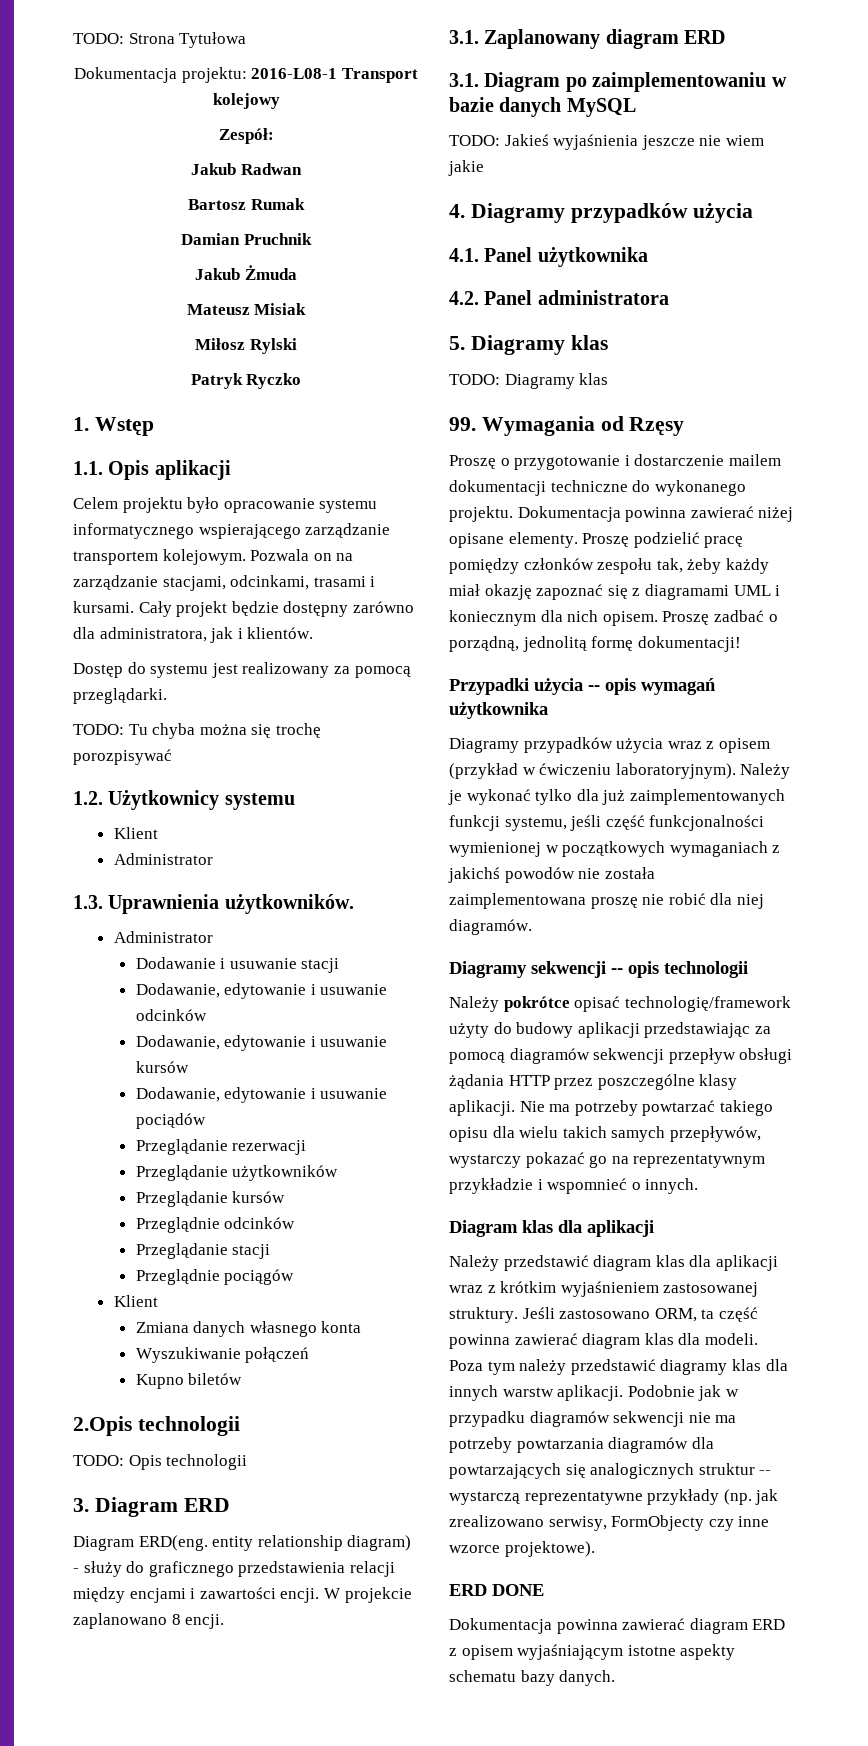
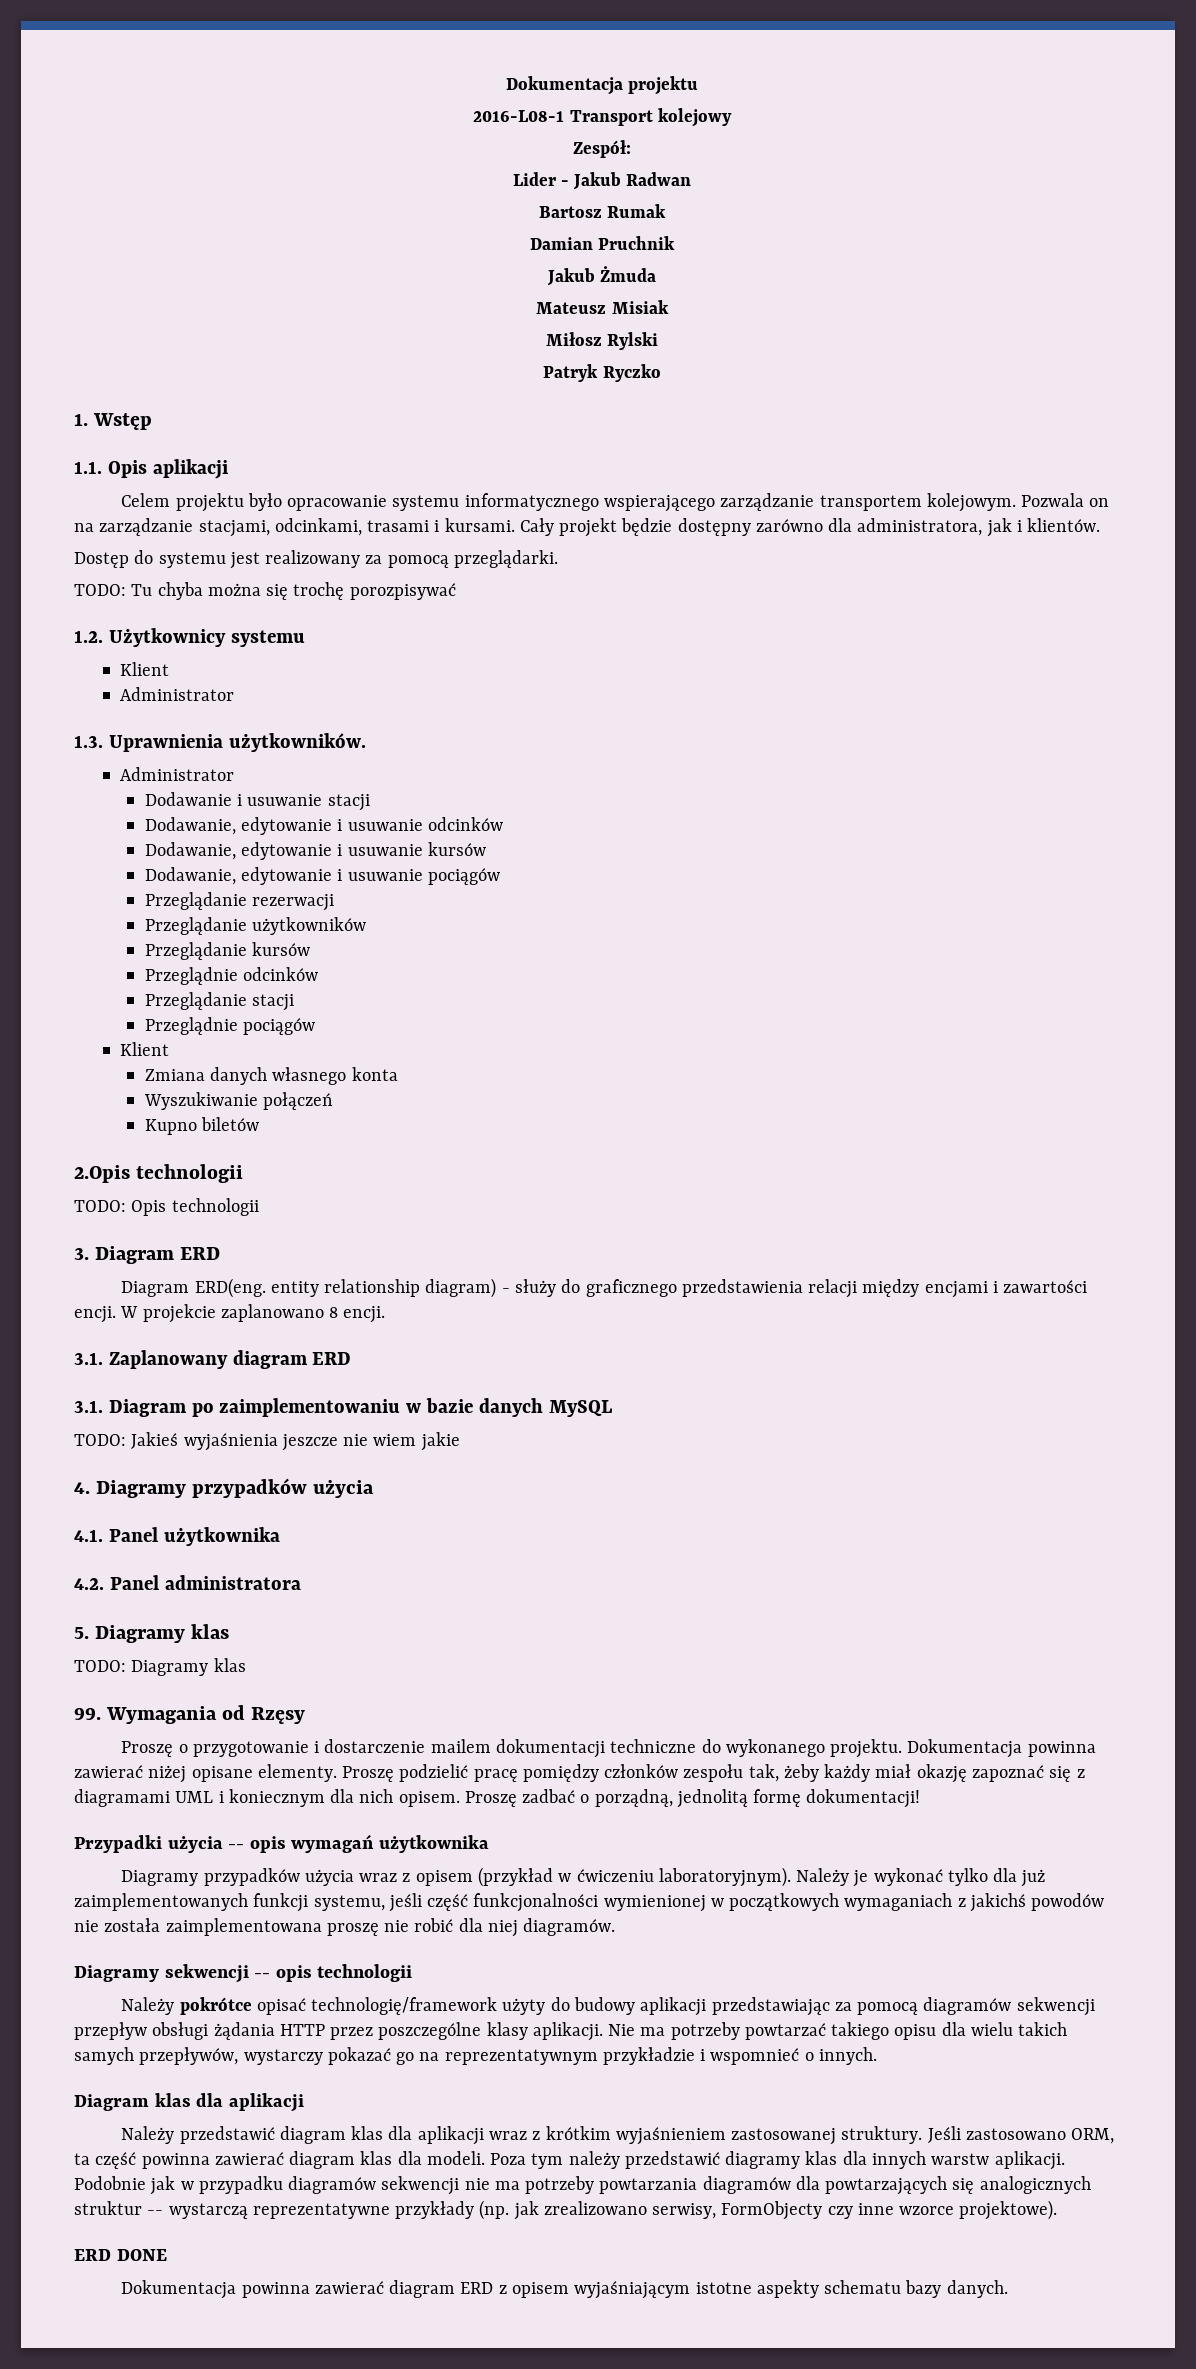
- TODO: Strona Tytułowa
- Dokumentacja projektu: 2016-L08-1 Transport kolejowy
+ Dokumentacja projektu
+ 2016-L08-1 Transport kolejowy
- Jakub Radwan
+ Lider - Jakub Radwan
- Dodawanie, edytowanie i usuwanie pociądów
+ Dodawanie, edytowanie i usuwanie pociągów

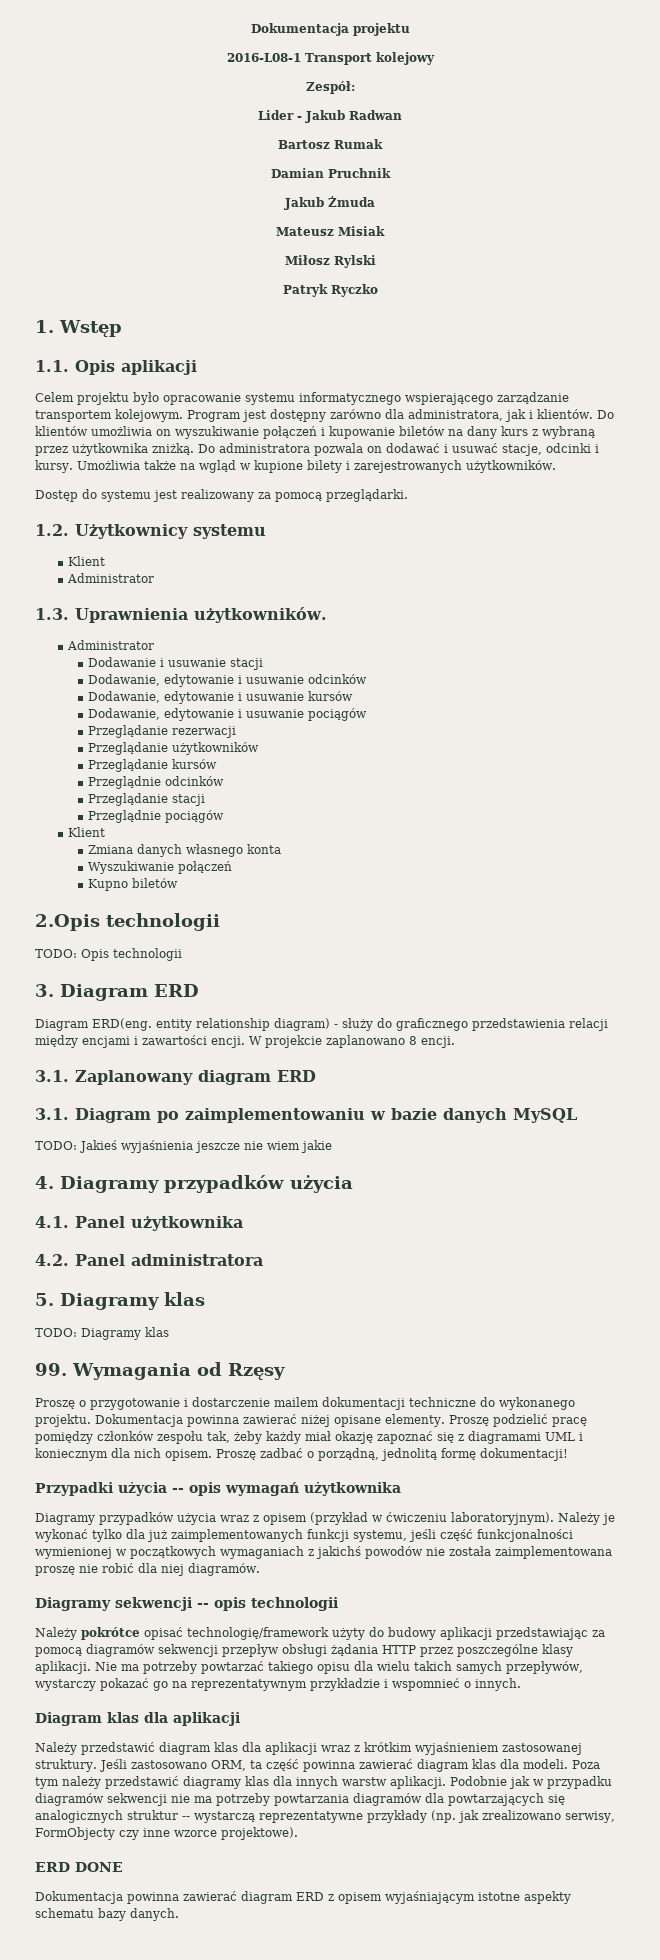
- Pozwala on na zarządzanie stacjami, odcinkami, trasami i kursami. Cały projekt będzie dostępny zarówno dla administratora, jak i klientów.
+ Program jest dostępny zarówno dla administratora, jak i klientów. Do klientów umożliwia on wyszukiwanie połączeń i kupowanie biletów na dany kurs z wybraną przez użytkownika zniżką. Do administratora pozwala on dodawać i usuwać stacje, odcinki i kursy. Umożliwia także na wgląd w kupione bilety i zarejestrowanych użytkowników.
- TODO: Tu chyba można się trochę porozpisywać

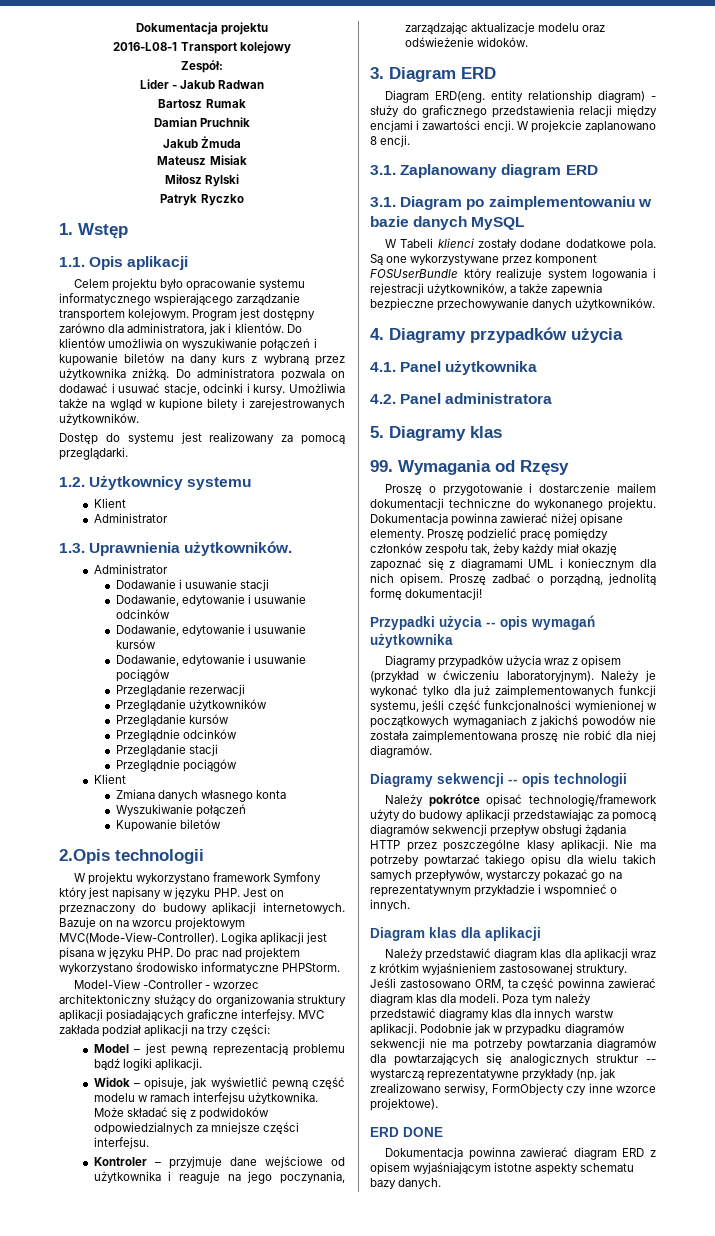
- Kupno biletów
+ Kupowanie biletów
- TODO: Opis technologii
+ W projektu wykorzystano framework Symfony który jest napisany w języku PHP. Jest on przeznaczony do budowy aplikacji internetowych. Bazuje on na wzorcu projektowym MVC(Mode-View-Controller). Logika aplikacji jest pisana w języku PHP. Do prac nad projektem wykorzystano środowisko informatyczne PHPStorm.
+ Model-View -Controller - wzorzec architektoniczny służący do organizowania struktury aplikacji posiadających graficzne interfejsy. MVC zakłada podział aplikacji na trzy części:
+ Model – jest pewną reprezentacją problemu bądź logiki aplikacji.
+ Widok – opisuje, jak wyświetlić pewną część modelu w ramach interfejsu użytkownika. Może składać się z podwidoków odpowiedzialnych za mniejsze części interfejsu.
+ Kontroler – przyjmuje dane wejściowe od użytkownika i reaguje na jego poczynania, zarządzając aktualizacje modelu oraz odświeżenie widoków.
- TODO: Jakieś wyjaśnienia jeszcze nie wiem jakie
+ W Tabeli klienci zostały dodane dodatkowe pola. Są one wykorzystywane przez komponent FOSUserBundle który realizuje system logowania i rejestracji użytkowników, a także zapewnia bezpieczne przechowywanie danych użytkowników.
- TODO: Diagramy klas

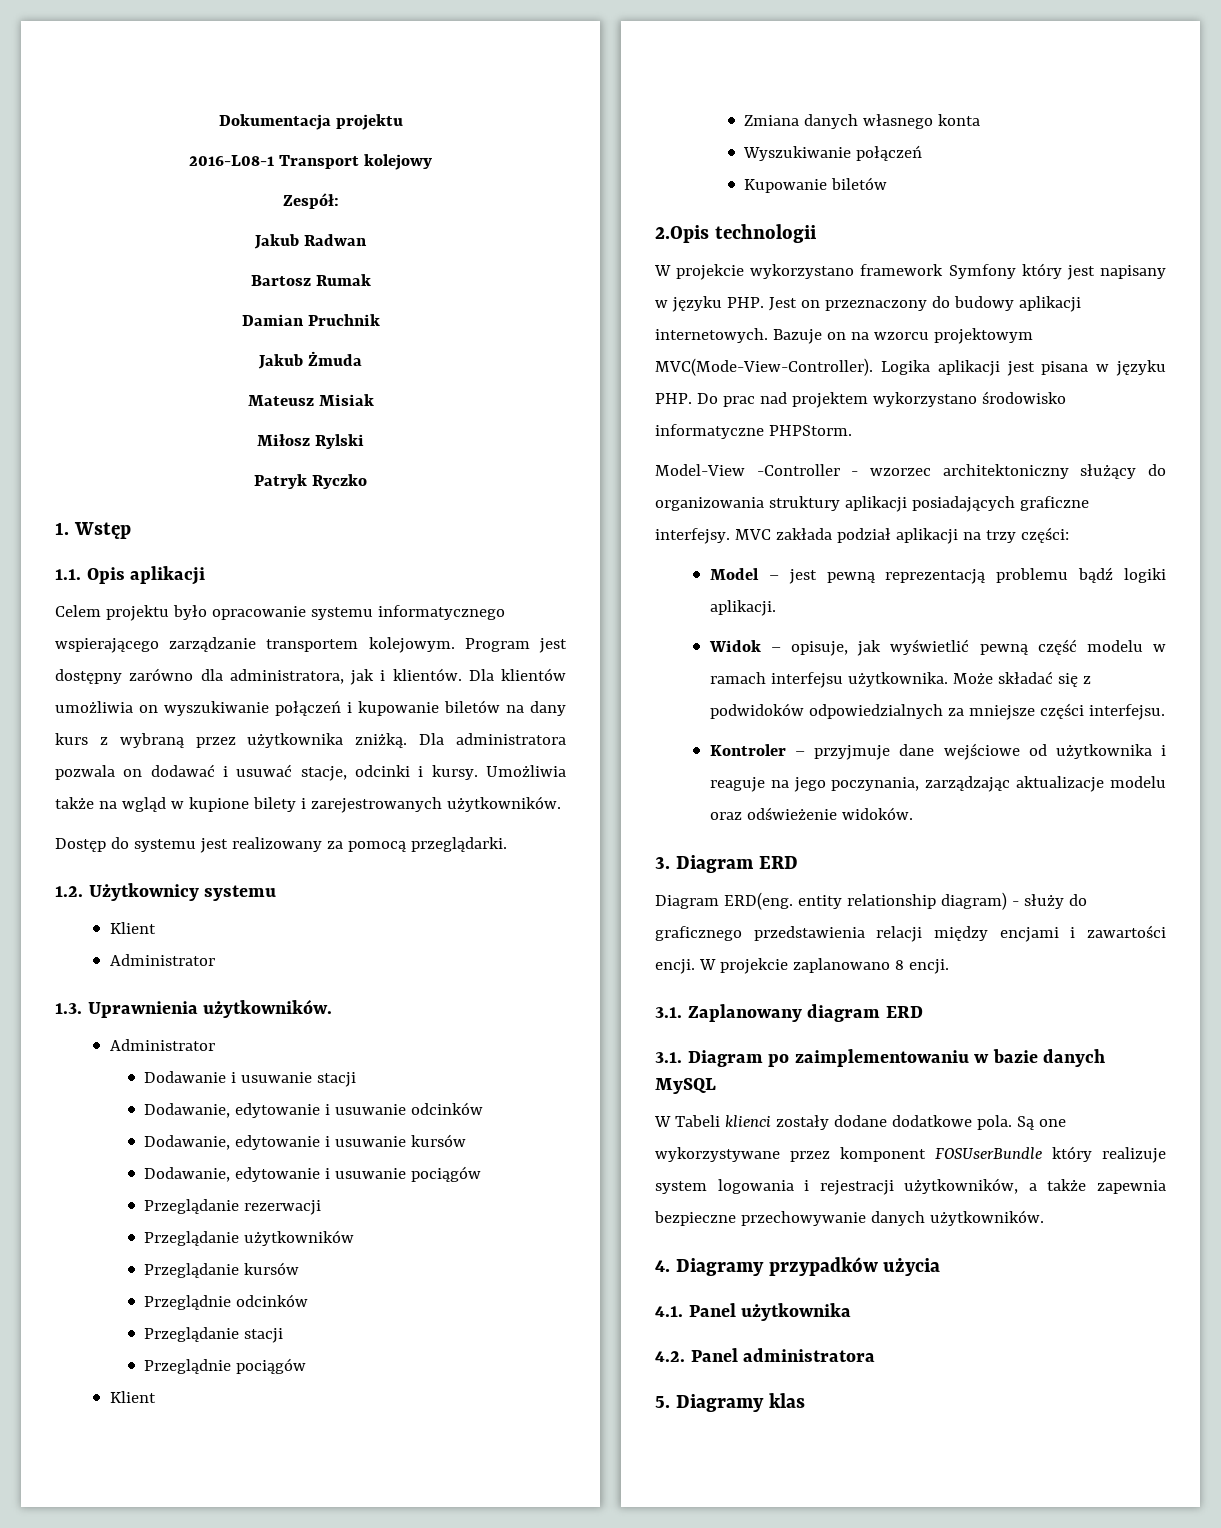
- Lider - Jakub Radwan
+ Jakub Radwan
- Do klientów umożliwia on wyszukiwanie połączeń i kupowanie biletów na dany kurs z wybraną przez użytkownika zniżką.
+ Dla klientów umożliwia on wyszukiwanie połączeń i kupowanie biletów na dany kurs z wybraną przez użytkownika zniżką.
- Do administratora pozwala on dodawać i usuwać stacje, odcinki i kursy.
+ Dla administratora pozwala on dodawać i usuwać stacje, odcinki i kursy.
- W projektu wykorzystano framework Symfony który jest napisany w języku PHP. Jest on przeznaczony do budowy aplikacji internetowych.
+ W projekcie wykorzystano framework Symfony który jest napisany w języku PHP. Jest on przeznaczony do budowy aplikacji internetowych.
- 99. Wymagania od Rzęsy
- Proszę o przygotowanie i dostarczenie mailem dokumentacji techniczne do wykonanego projektu. Dokumentacja powinna zawierać niżej opisane elementy. Proszę podzielić pracę pomiędzy członków zespołu tak, żeby każdy miał okazję zapoznać się z diagramami UML i koniecznym dla nich opisem. Proszę zadbać o porządną, jednolitą formę dokumentacji!
- Przypadki użycia -- opis wymagań użytkownika
- Diagramy przypadków użycia wraz z opisem (przykład w ćwiczeniu laboratoryjnym). Należy je wykonać tylko dla już zaimplementowanych funkcji systemu, jeśli część funkcjonalności wymienionej w początkowych wymaganiach z jakichś powodów nie została zaimplementowana proszę nie robić dla niej diagramów.
- Diagramy sekwencji -- opis technologii
- Należy pokrótce opisać technologię/framework użyty do budowy aplikacji przedstawiając za pomocą diagramów sekwencji przepływ obsługi żądania HTTP przez poszczególne klasy aplikacji. Nie ma potrzeby powtarzać takiego opisu dla wielu takich samych przepływów, wystarczy pokazać go na reprezentatywnym przykładzie i wspomnieć o innych.
- Diagram klas dla aplikacji
- Należy przedstawić diagram klas dla aplikacji wraz z krótkim wyjaśnieniem zastosowanej struktury. Jeśli zastosowano ORM, ta część powinna zawierać diagram klas dla modeli. Poza tym należy przedstawić diagramy klas dla innych warstw aplikacji. Podobnie jak w przypadku diagramów sekwencji nie ma potrzeby powtarzania diagramów dla powtarzających się analogicznych struktur -- wystarczą reprezentatywne przykłady (np. jak zrealizowano serwisy, FormObjecty czy inne wzorce projektowe).
- ERD DONE
- Dokumentacja powinna zawierać diagram ERD z opisem wyjaśniającym istotne aspekty schematu bazy danych.

